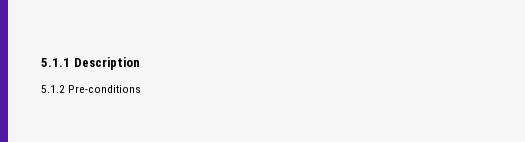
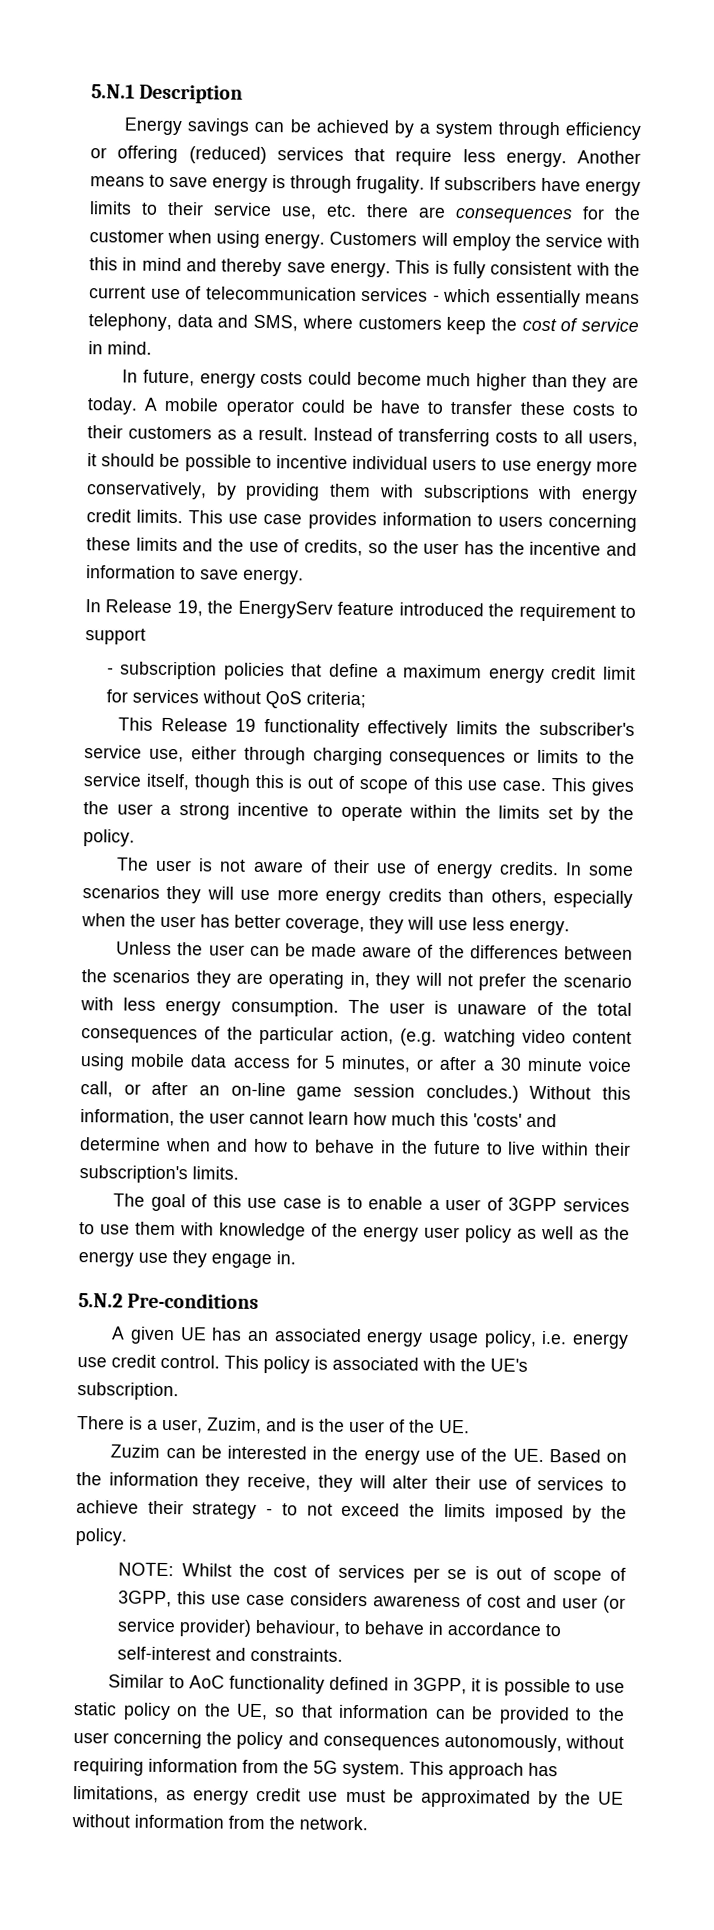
- 5.1.1 Description
+ 5.N.1 Description
- 5.1.2 Pre-conditions
+ Energy savings can be achieved by a system through efficiency or offering (reduced) services that require less energy. Another means to save energy is through frugality. If subscribers have energy limits to their service use, etc. there are consequences for the customer when using energy. Customers will employ the service with this in mind and thereby save energy. This is fully consistent with the current use of telecommunication services - which essentially means telephony, data and SMS, where customers keep the cost of service in mind.
+ In future, energy costs could become much higher than they are today. A mobile operator could be have to transfer these costs to their customers as a result. Instead of transferring costs to all users, it should be possible to incentive individual users to use energy more conservatively, by providing them with subscriptions with energy credit limits. This use case provides information to users concerning these limits and the use of credits, so the user has the incentive and information to save energy.
+ In Release 19, the EnergyServ feature introduced the requirement to support
+ - subscription policies that define a maximum energy credit limit for services without QoS criteria;
+ This Release 19 functionality effectively limits the subscriber's service use, either through charging consequences or limits to the service itself, though this is out of scope of this use case. This gives the user a strong incentive to operate within the limits set by the policy.
+ The user is not aware of their use of energy credits. In some scenarios they will use more energy credits than others, especially when the user has better coverage, they will use less energy.
+ Unless the user can be made aware of the differences between the scenarios they are operating in, they will not prefer the scenario with less energy consumption. The user is unaware of the total consequences of the particular action, (e.g. watching video content using mobile data access for 5 minutes, or after a 30 minute voice call, or after an on-line game session concludes.) Without this information, the user cannot learn how much this 'costs' and determine when and how to behave in the future to live within their subscription's limits.
+ The goal of this use case is to enable a user of 3GPP services to use them with knowledge of the energy user policy as well as the energy use they engage in.
+ 5.N.2 Pre-conditions
+ A given UE has an associated energy usage policy, i.e. energy use credit control. This policy is associated with the UE's subscription.
+ There is a user, Zuzim, and is the user of the UE.
+ Zuzim can be interested in the energy use of the UE. Based on the information they receive, they will alter their use of services to achieve their strategy - to not exceed the limits imposed by the policy.
+ NOTE: Whilst the cost of services per se is out of scope of 3GPP, this use case considers awareness of cost and user (or service provider) behaviour, to behave in accordance to self-interest and constraints.
+ Similar to AoC functionality defined in 3GPP, it is possible to use static policy on the UE, so that information can be provided to the user concerning the policy and consequences autonomously, without requiring information from the 5G system. This approach has limitations, as energy credit use must be approximated by the UE without information from the network.

